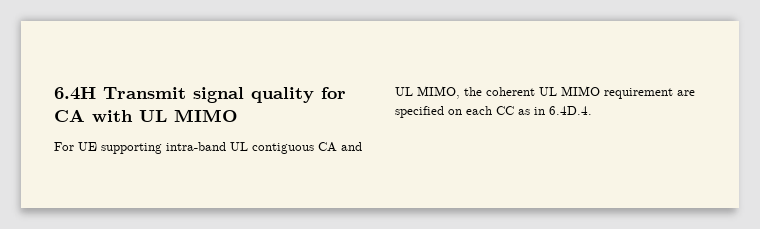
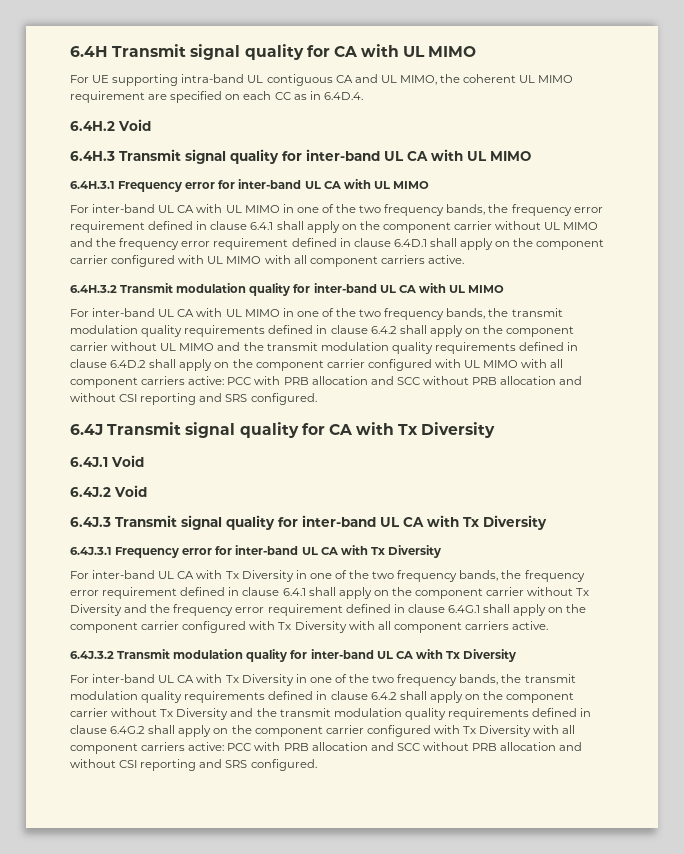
+ 6.4H.2 Void
+ 6.4H.3 Transmit signal quality for inter-band UL CA with UL MIMO
+ 6.4H.3.1 Frequency error for inter-band UL CA with UL MIMO
+ For inter-band UL CA with UL MIMO in one of the two frequency bands, the frequency error requirement defined in clause 6.4.1 shall apply on the component carrier without UL MIMO and the frequency error requirement defined in clause 6.4D.1 shall apply on the component carrier configured with UL MIMO with all component carriers active.
+ 6.4H.3.2 Transmit modulation quality for inter-band UL CA with UL MIMO
+ For inter-band UL CA with UL MIMO in one of the two frequency bands, the transmit modulation quality requirements defined in clause 6.4.2 shall apply on the component carrier without UL MIMO and the transmit modulation quality requirements defined in clause 6.4D.2 shall apply on the component carrier configured with UL MIMO with all component carriers active: PCC with PRB allocation and SCC without PRB allocation and without CSI reporting and SRS configured.
+ 6.4J Transmit signal quality for CA with Tx Diversity
+ 6.4J.1 Void
+ 6.4J.2 Void
+ 6.4J.3 Transmit signal quality for inter-band UL CA with Tx Diversity
+ 6.4J.3.1 Frequency error for inter-band UL CA with Tx Diversity
+ For inter-band UL CA with Tx Diversity in one of the two frequency bands, the frequency error requirement defined in clause 6.4.1 shall apply on the component carrier without Tx Diversity and the frequency error requirement defined in clause 6.4G.1 shall apply on the component carrier configured with Tx Diversity with all component carriers active.
+ 6.4J.3.2 Transmit modulation quality for inter-band UL CA with Tx Diversity
+ For inter-band UL CA with Tx Diversity in one of the two frequency bands, the transmit modulation quality requirements defined in clause 6.4.2 shall apply on the component carrier without Tx Diversity and the transmit modulation quality requirements defined in clause 6.4G.2 shall apply on the component carrier configured with Tx Diversity with all component carriers active: PCC with PRB allocation and SCC without PRB allocation and without CSI reporting and SRS configured.

